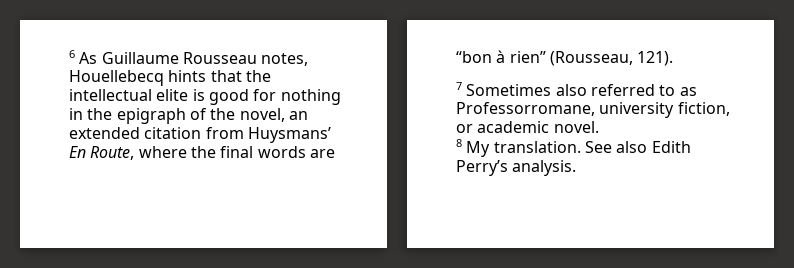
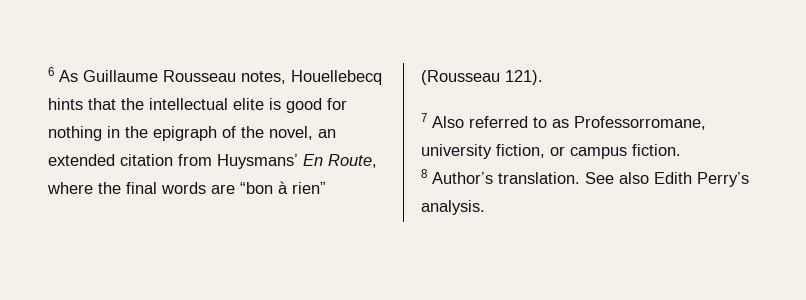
- 6 As Guillaume Rousseau notes, Houellebecq hints that the intellectual elite is good for nothing in the epigraph of the novel, an extended citation from Huysmans’ En Route, where the final words are “bon à rien” (Rousseau, 121).
+ 6 As Guillaume Rousseau notes, Houellebecq hints that the intellectual elite is good for nothing in the epigraph of the novel, an extended citation from Huysmans’ En Route, where the final words are “bon à rien” (Rousseau 121).
- 7 Sometimes also referred to as Professorromane, university fiction, or academic novel.
+ 7 Also referred to as Professorromane, university fiction, or campus fiction.
- 8 My translation.
+ 8 Author’s translation.

